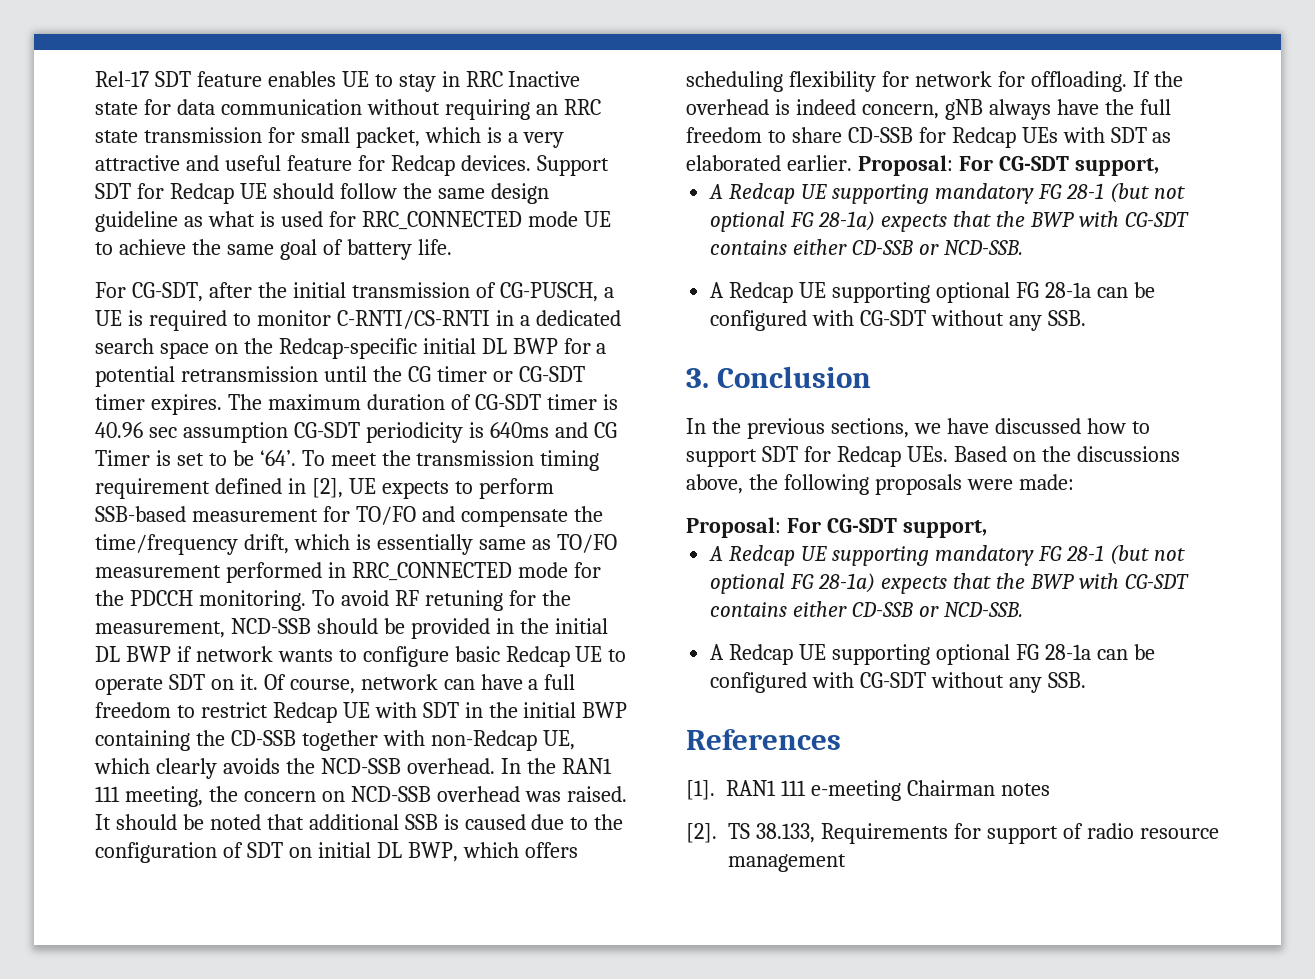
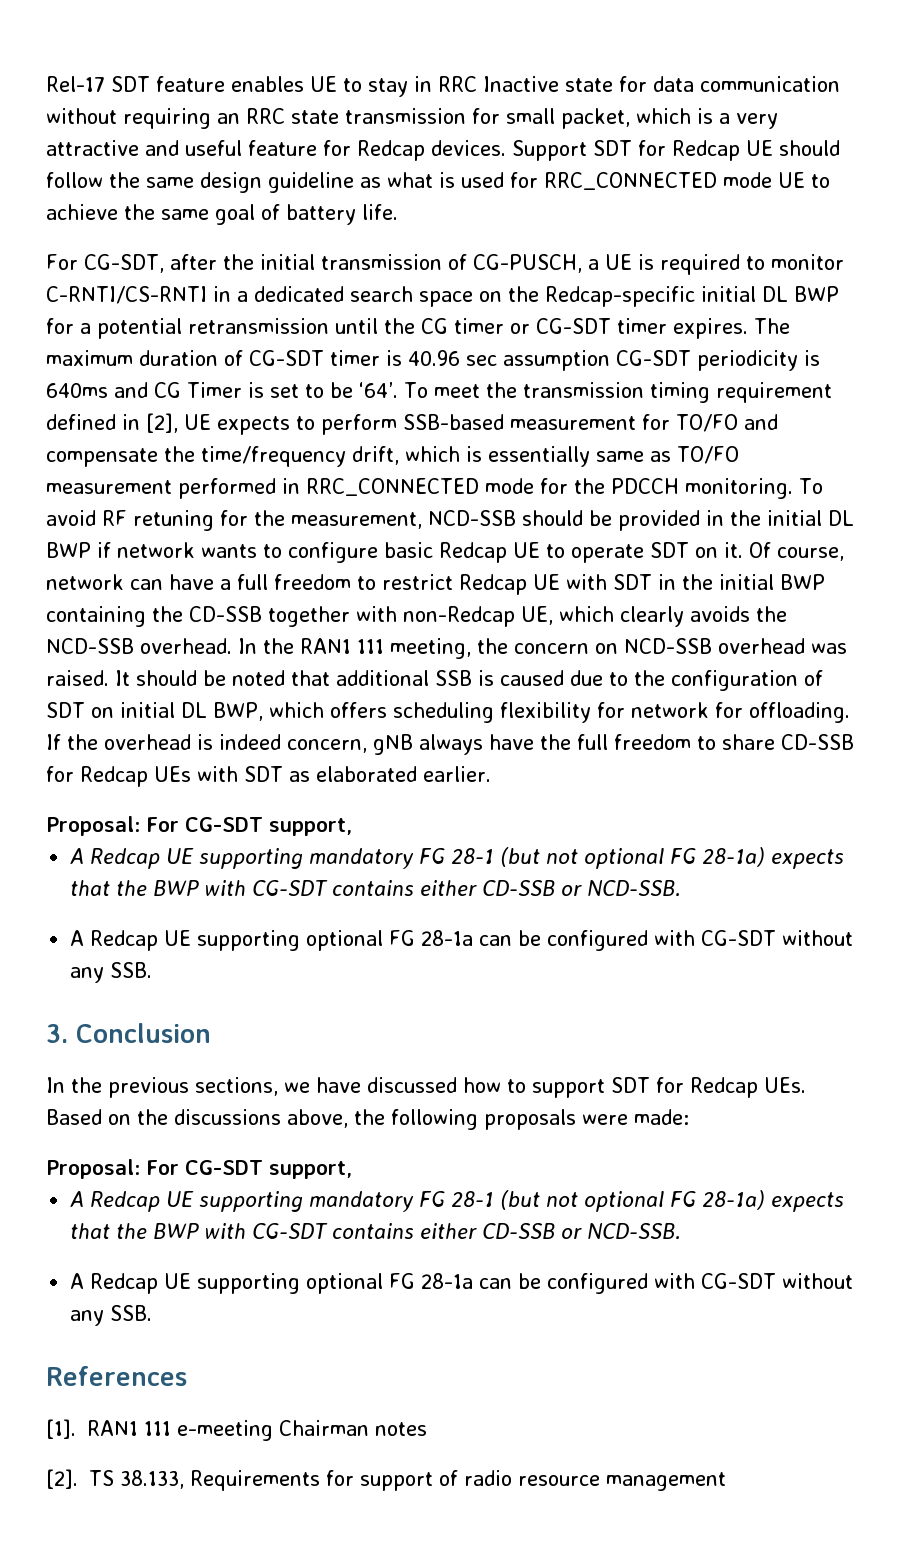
- If the overhead is indeed concern, gNB always have the full freedom to share CD-SSB for Redcap UEs with SDT as elaborated earlier. Proposal: For CG-SDT support,
+ If the overhead is indeed concern, gNB always have the full freedom to share CD-SSB for Redcap UEs with SDT as elaborated earlier.
+ Proposal: For CG-SDT support,

